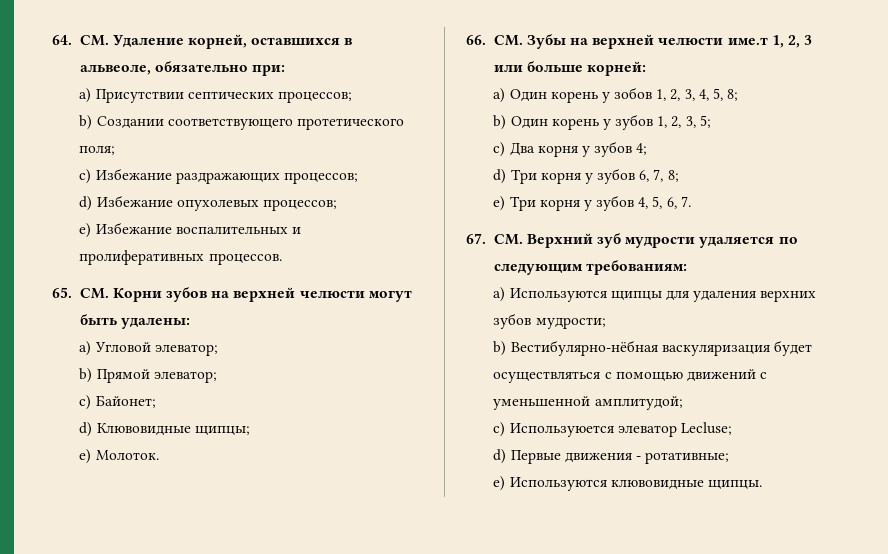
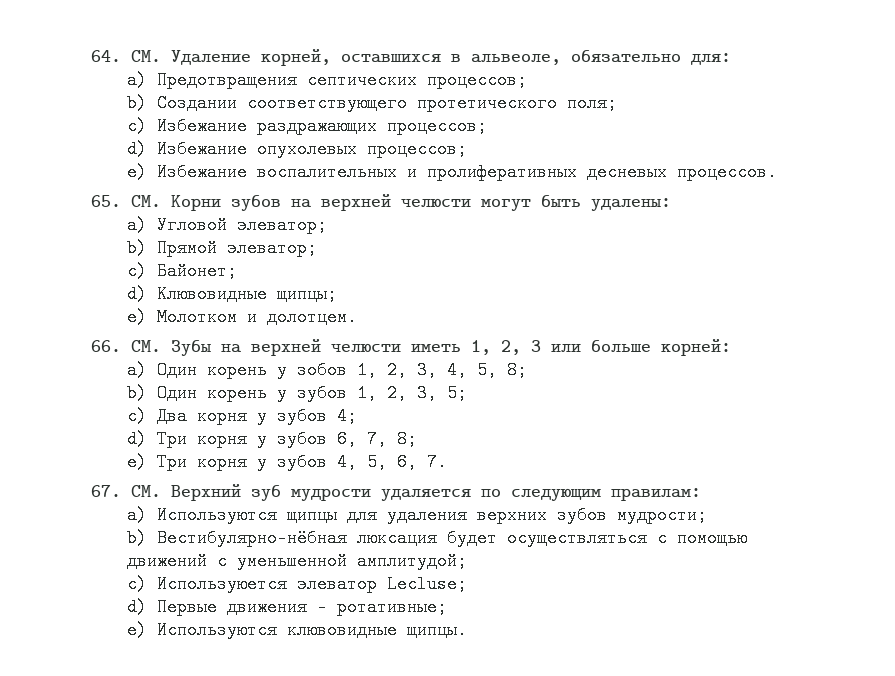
- 64. CM. Удаление корней, оставшихся в альвеоле, обязательно при:
- a) Присутствии септических процессов;
+ 64. CM. Удаление корней, оставшихся в альвеоле, обязательно для:
+ a) Предотвращения септических процессов;
- e) Избежание воспалительных и пролиферативных процессов.
+ e) Избежание воспалительных и пролиферативных десневых процессов.
- e) Молоток.
+ e) Молотком и долотцем.
- 66. CM. Зубы на верхней челюсти име.т 1, 2, 3 или больше корней:
+ 66. CM. Зубы на верхней челюсти иметь 1, 2, 3 или больше корней:
- 67. CM. Верхний зуб мудрости удаляется по следующим требованиям:
+ 67. CM. Верхний зуб мудрости удаляется по следующим правилам:
- b) Вестибулярно-нёбная васкуляризация будет осуществляться с помощью движений с уменьшенной амплитудой;
+ b) Вестибулярно-нёбная люксация будет осуществляться с помощью движений с уменьшенной амплитудой;

